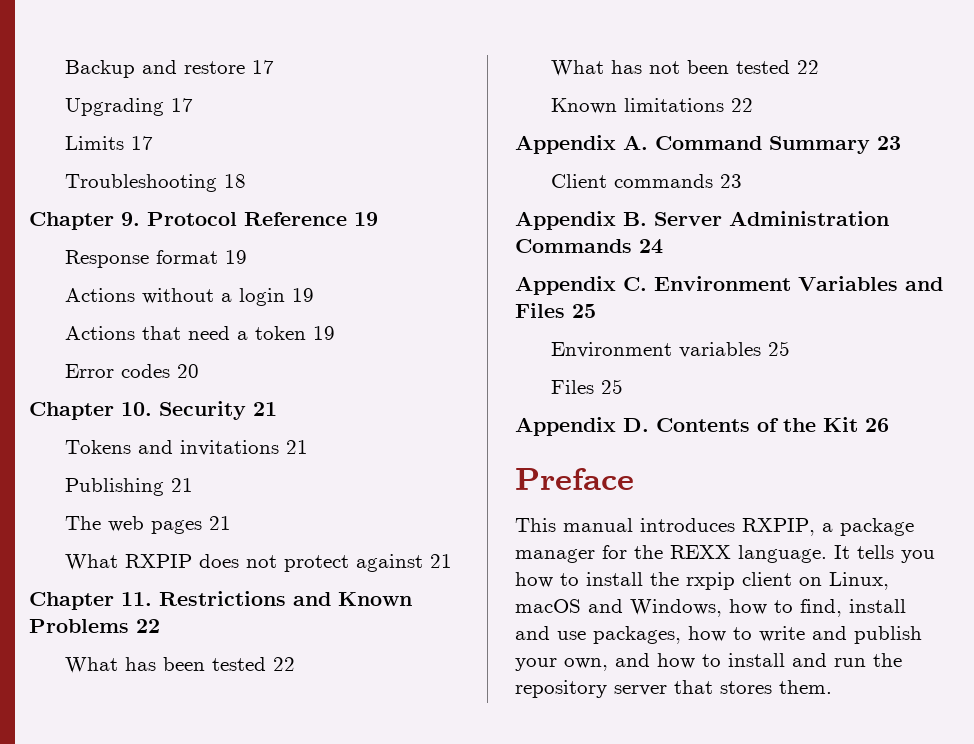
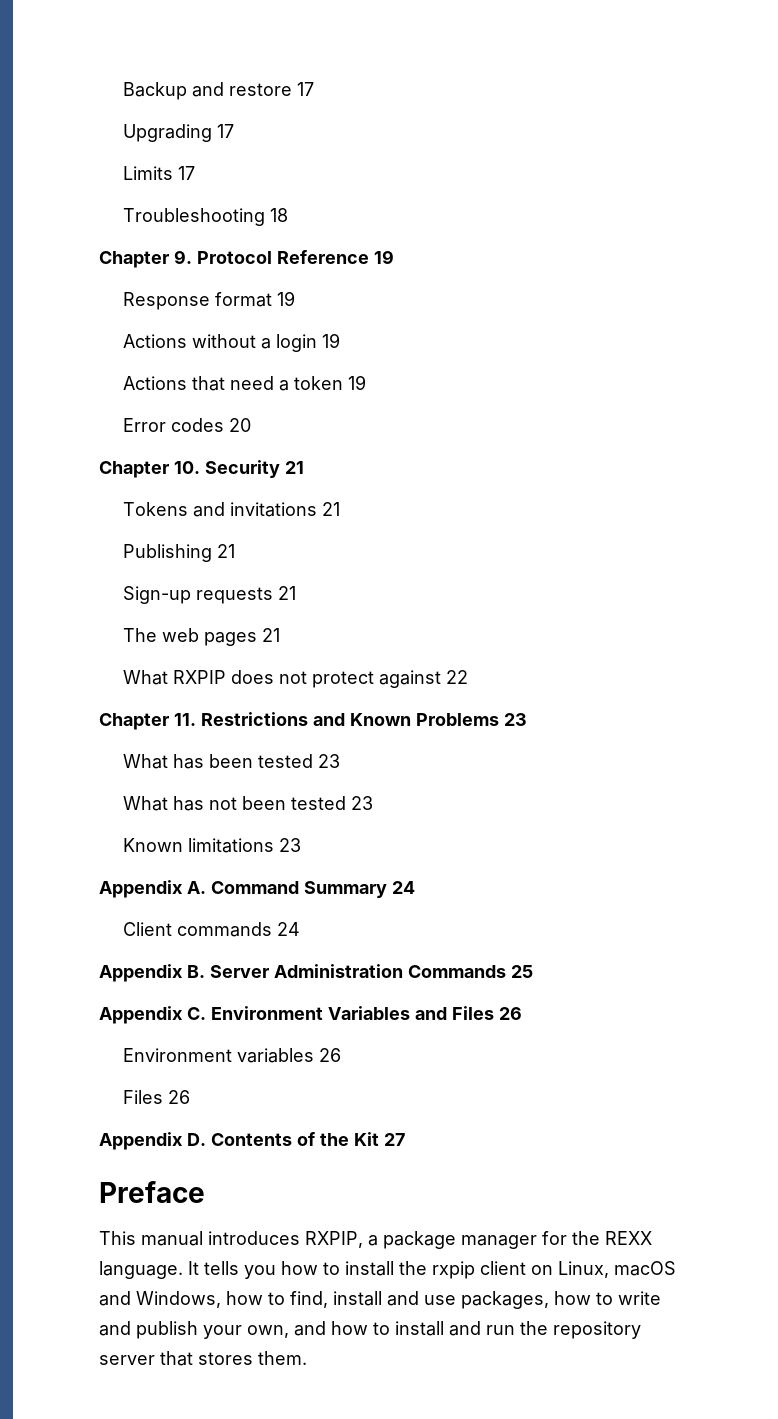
+ Sign-up requests 21
- What RXPIP does not protect against 21
+ What RXPIP does not protect against 22
- Chapter 11. Restrictions and Known Problems 22
+ Chapter 11. Restrictions and Known Problems 23
- What has been tested 22
+ What has been tested 23
- What has not been tested 22
+ What has not been tested 23
- Known limitations 22
+ Known limitations 23
- Appendix A. Command Summary 23
+ Appendix A. Command Summary 24
- Client commands 23
+ Client commands 24
- Appendix B. Server Administration Commands 24
+ Appendix B. Server Administration Commands 25
- Appendix C. Environment Variables and Files 25
+ Appendix C. Environment Variables and Files 26
- Environment variables 25
- Files 25
+ Environment variables 26
+ Files 26
- Appendix D. Contents of the Kit 26
+ Appendix D. Contents of the Kit 27

